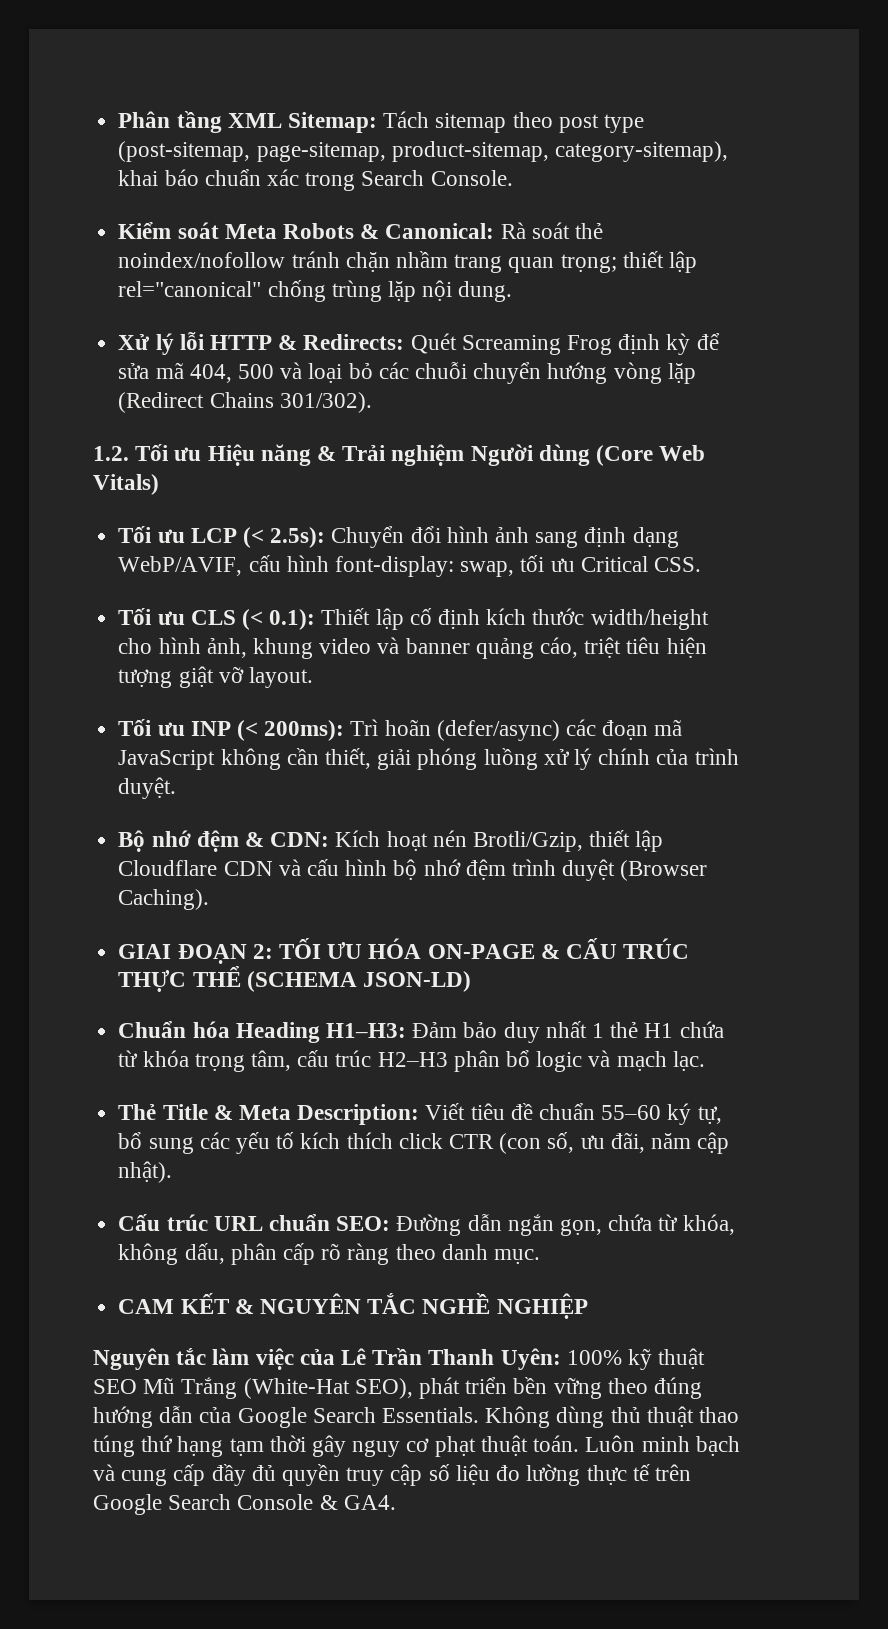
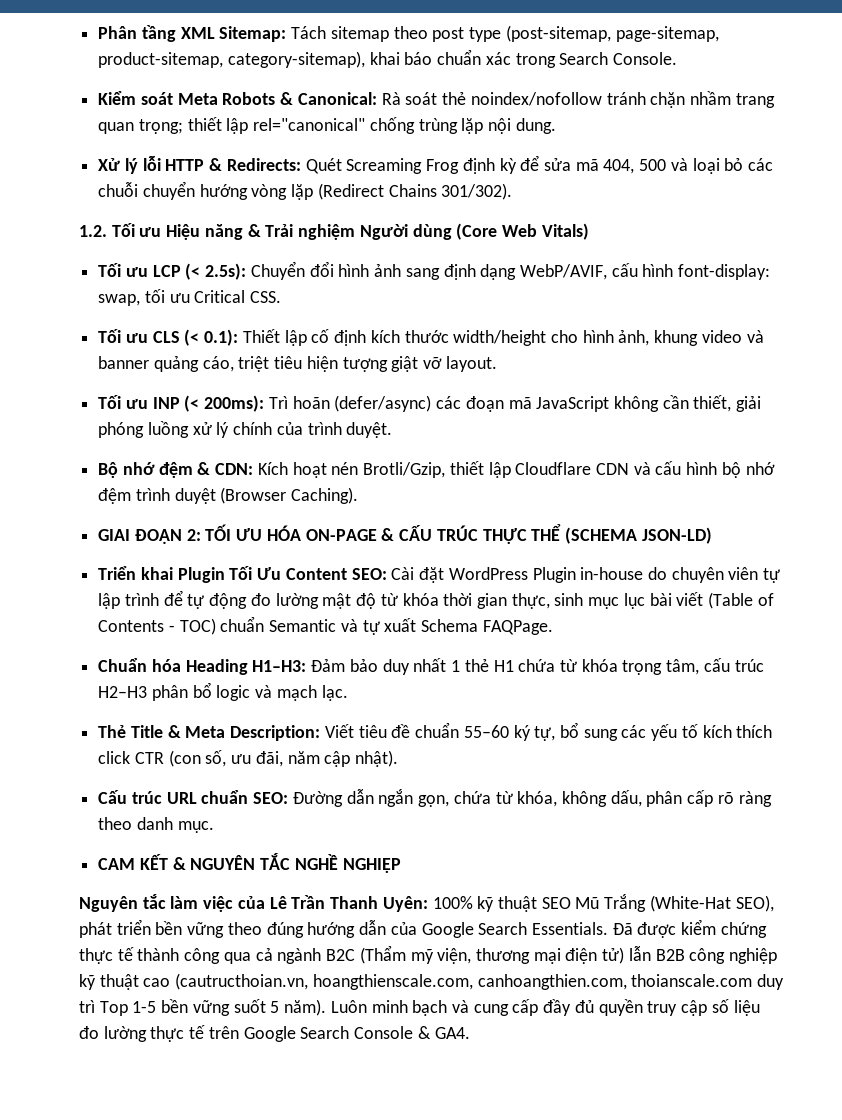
+ Triển khai Plugin Tối Ưu Content SEO: Cài đặt WordPress Plugin in-house do chuyên viên tự lập trình để tự động đo lường mật độ từ khóa thời gian thực, sinh mục lục bài viết (Table of Contents - TOC) chuẩn Semantic và tự xuất Schema FAQPage.
- Không dùng thủ thuật thao túng thứ hạng tạm thời gây nguy cơ phạt thuật toán.
+ Đã được kiểm chứng thực tế thành công qua cả ngành B2C (Thẩm mỹ viện, thương mại điện tử) lẫn B2B công nghiệp kỹ thuật cao (cautructhoian.vn, hoangthienscale.com, canhoangthien.com, thoianscale.com duy trì Top 1-5 bền vững suốt 5 năm).

